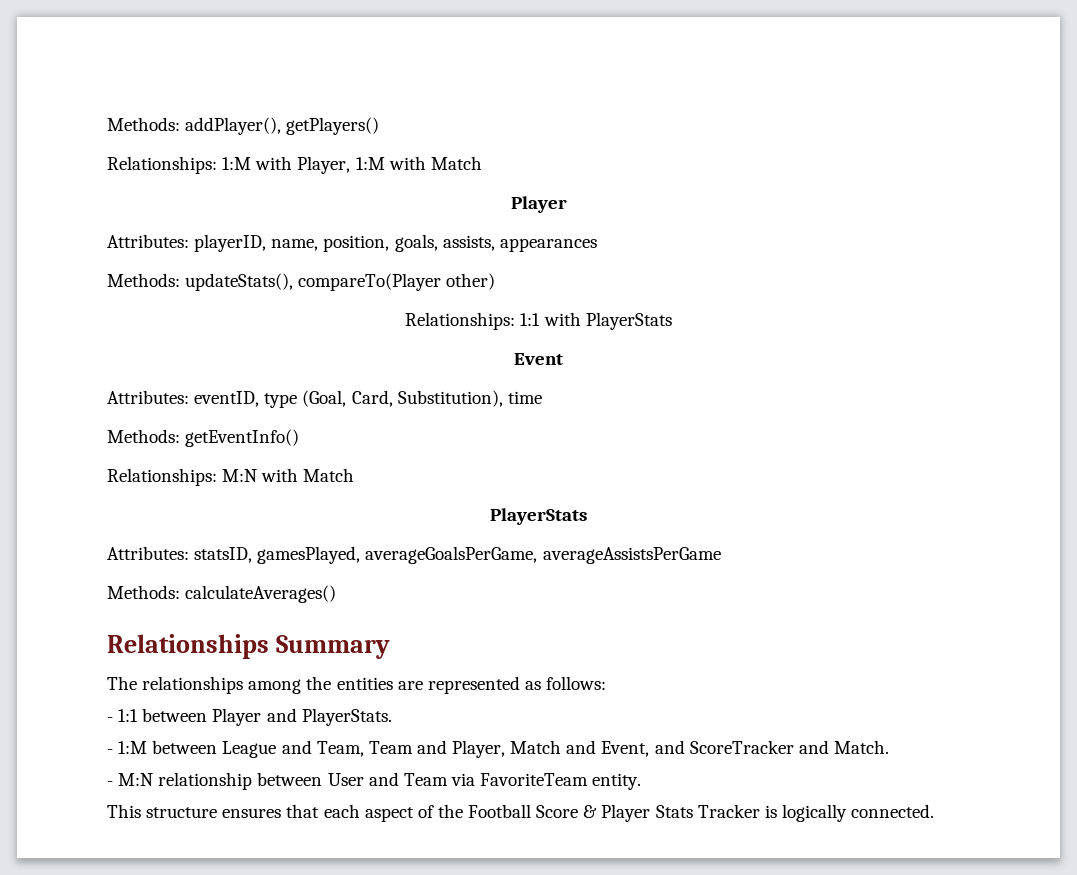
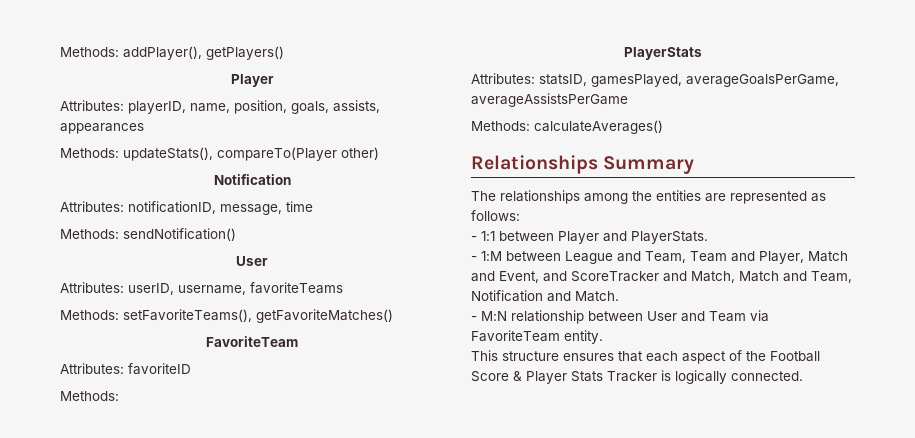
- Relationships: 1:M with Player, 1:M with Match
  Methods: updateStats(), compareTo(Player other)
- Relationships: 1:1 with PlayerStats
- Event
- Attributes: eventID, type (Goal, Card, Substitution), time
- Methods: getEventInfo()
- Relationships: M:N with Match
+ Notification
+ Attributes: notificationID, message, time
+ Methods: sendNotification()
+ User
+ Attributes: userID, username, favoriteTeams
+ Methods: setFavoriteTeams(), getFavoriteMatches()
+ FavoriteTeam
+ Attributes: favoriteID
+ Methods:
- - 1:M between League and Team, Team and Player, Match and Event, and ScoreTracker and Match.
+ - 1:M between League and Team, Team and Player, Match and Event, and ScoreTracker and Match, Match and Team, Notification and Match.

